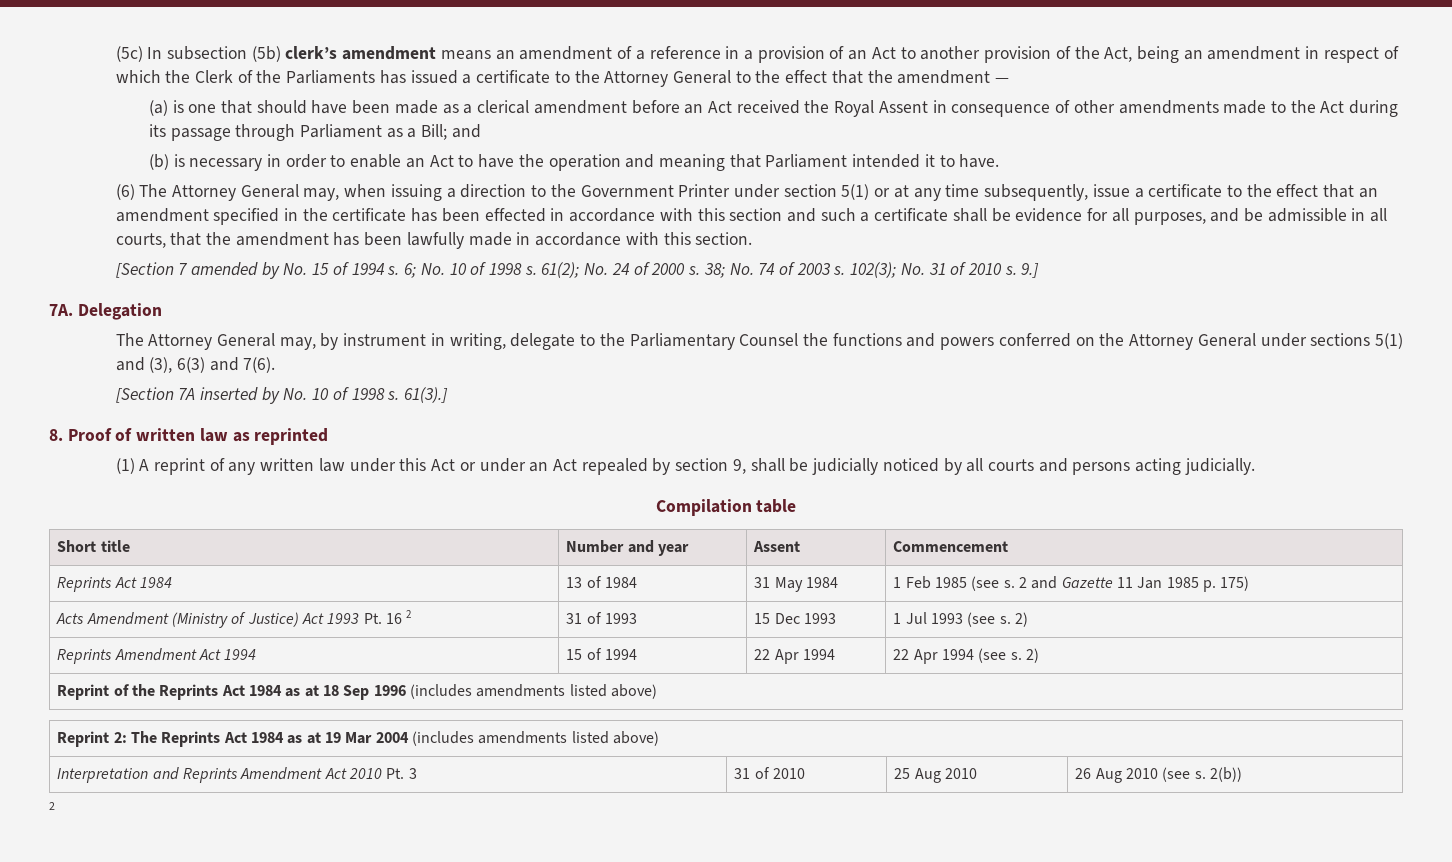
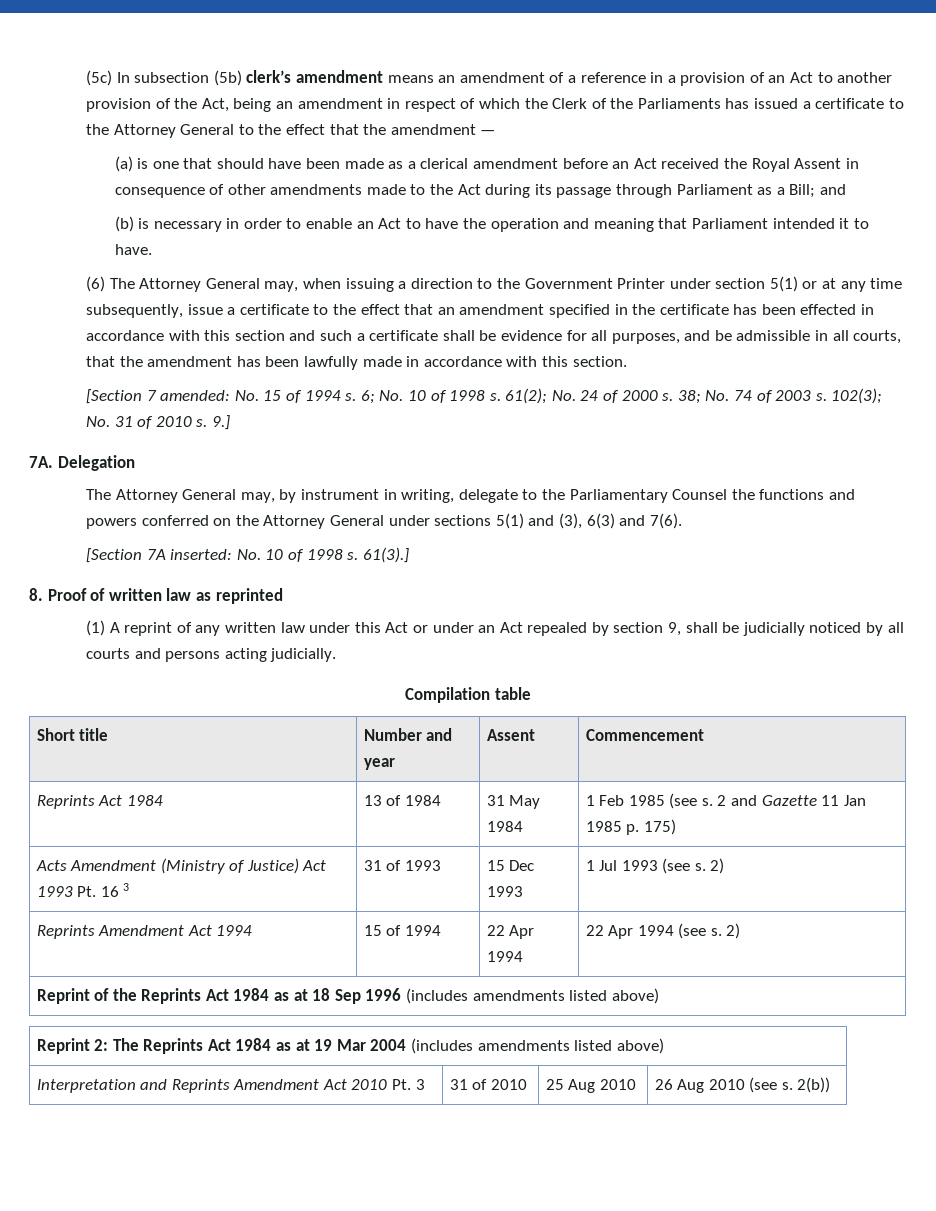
- [Section 7 amended by No. 15 of 1994 s.
+ [Section 7 amended: No. 15 of 1994 s.
- [Section 7A inserted by No. 10 of 1998 s.
+ [Section 7A inserted: No. 10 of 1998 s.
- Acts Amendment (Ministry of Justice) Act 1993 Pt. 16 2 | 31 of 1993 | 15 Dec 1993 | 1 Jul 1993 (see s. 2)
+ Acts Amendment (Ministry of Justice) Act 1993 Pt. 16 3 | 31 of 1993 | 15 Dec 1993 | 1 Jul 1993 (see s. 2)
  Interpretation and Reprints Amendment Act 2010 Pt. 3 | 31 of 2010 | 25 Aug 2010 | 26 Aug 2010 (see s. 2(b))
- 2

